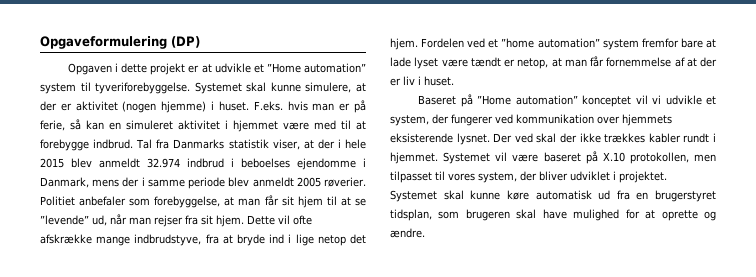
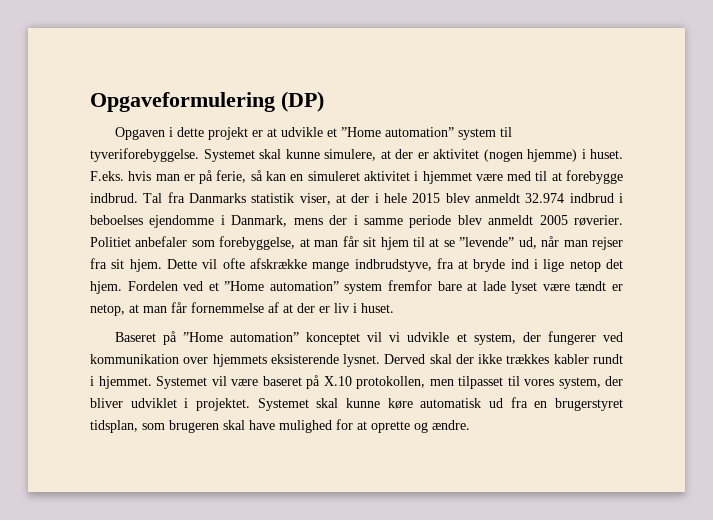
- Fordelen ved et ”home automation” system fremfor bare at lade lyset være tændt er netop, at man får fornemmelse af at der er liv i huset.
+ Fordelen ved et ”Home automation” system fremfor bare at lade lyset være tændt er netop, at man får fornemmelse af at der er liv i huset.
- Der ved skal der ikke trækkes kabler rundt i hjemmet.
+ Derved skal der ikke trækkes kabler rundt i hjemmet.

